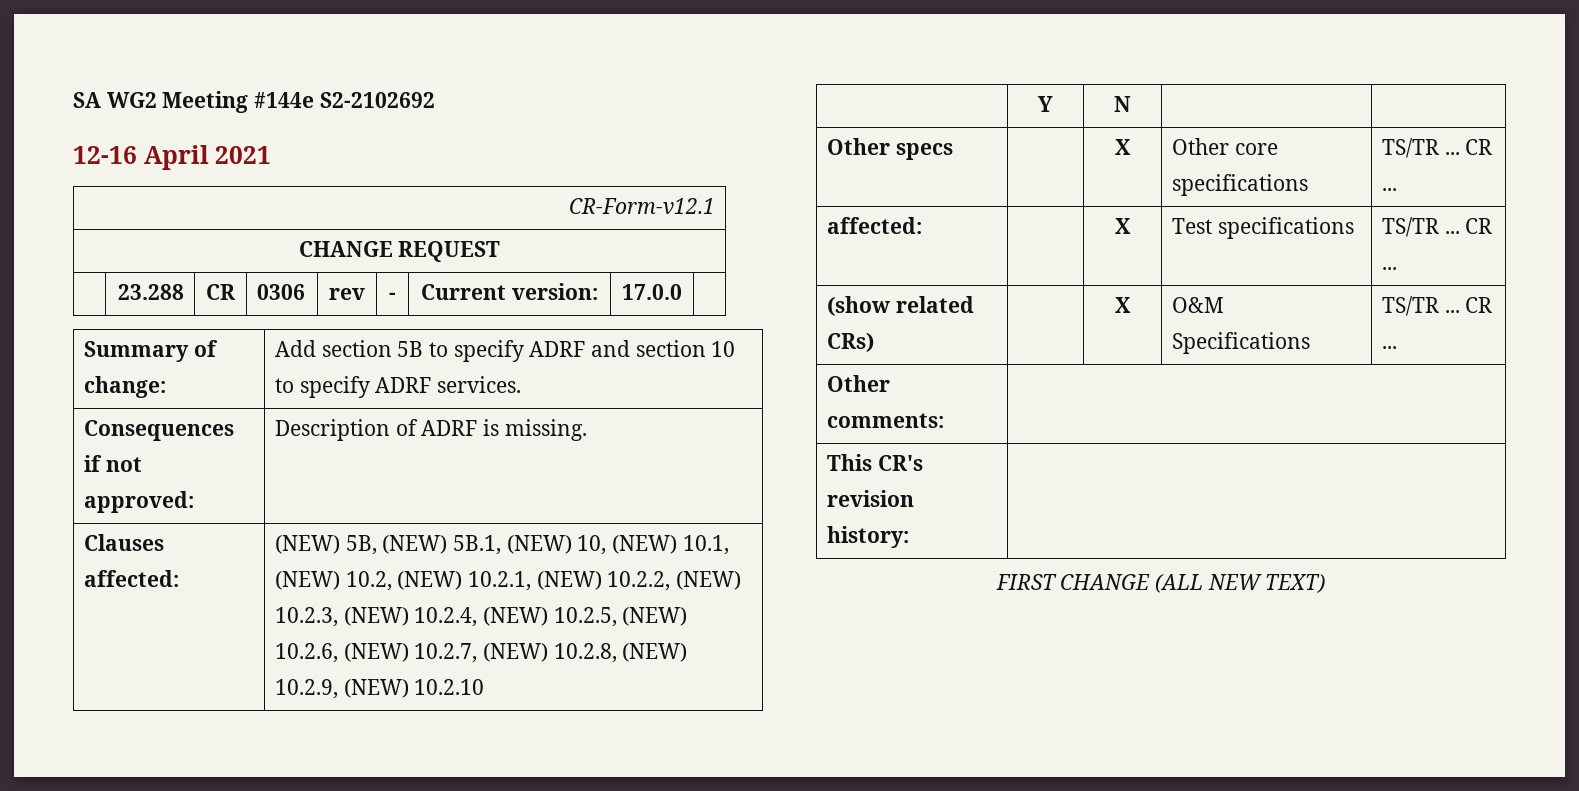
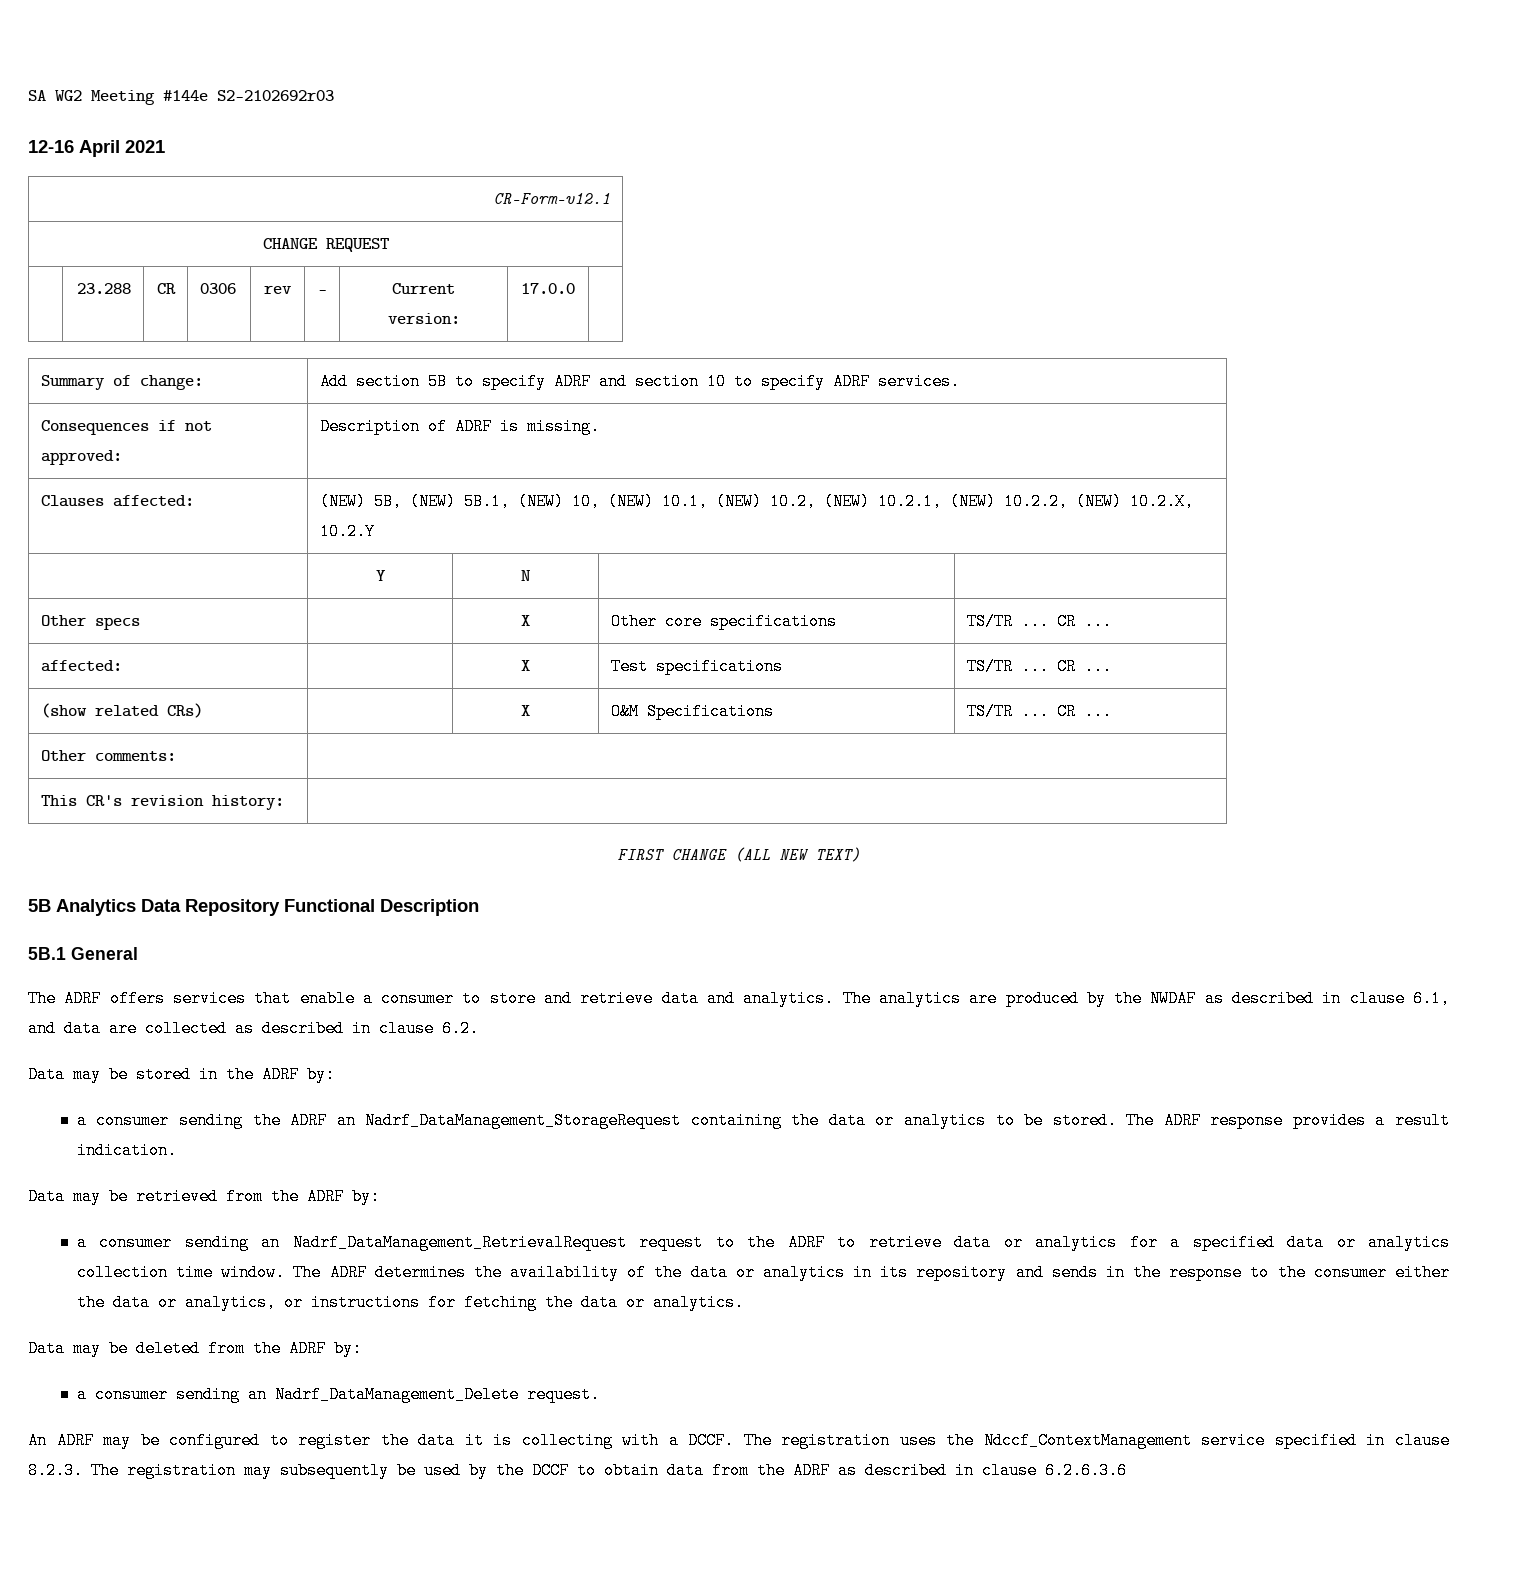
- SA WG2 Meeting #144e S2-2102692
+ SA WG2 Meeting #144e S2-2102692r03
- Clauses affected: | (NEW) 5B, (NEW) 5B.1, (NEW) 10, (NEW) 10.1, (NEW) 10.2, (NEW) 10.2.1, (NEW) 10.2.2, (NEW) 10.2.3, (NEW) 10.2.4, (NEW) 10.2.5, (NEW) 10.2.6, (NEW) 10.2.7, (NEW) 10.2.8, (NEW) 10.2.9, (NEW) 10.2.10
+ Clauses affected: | (NEW) 5B, (NEW) 5B.1, (NEW) 10, (NEW) 10.1, (NEW) 10.2, (NEW) 10.2.1, (NEW) 10.2.2, (NEW) 10.2.X, 10.2.Y
+ 5B Analytics Data Repository Functional Description
+ 5B.1 General
+ The ADRF offers services that enable a consumer to store and retrieve data and analytics. The analytics are produced by the NWDAF as described in clause 6.1, and data are collected as described in clause 6.2.
+ Data may be stored in the ADRF by:
+ a consumer sending the ADRF an Nadrf_DataManagement_StorageRequest containing the data or analytics to be stored. The ADRF response provides a result indication.
+ Data may be retrieved from the ADRF by:
+ a consumer sending an Nadrf_DataManagement_RetrievalRequest request to the ADRF to retrieve data or analytics for a specified data or analytics collection time window. The ADRF determines the availability of the data or analytics in its repository and sends in the response to the consumer either the data or analytics, or instructions for fetching the data or analytics.
+ Data may be deleted from the ADRF by:
+ a consumer sending an Nadrf_DataManagement_Delete request.
+ An ADRF may be configured to register the data it is collecting with a DCCF. The registration uses the Ndccf_ContextManagement service specified in clause 8.2.3. The registration may subsequently be used by the DCCF to obtain data from the ADRF as described in clause 6.2.6.3.6

